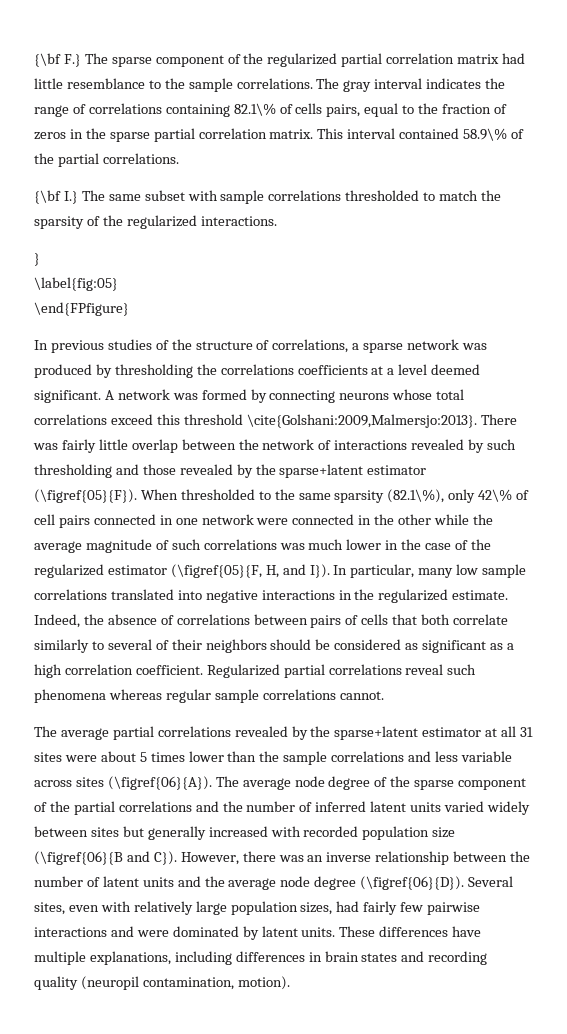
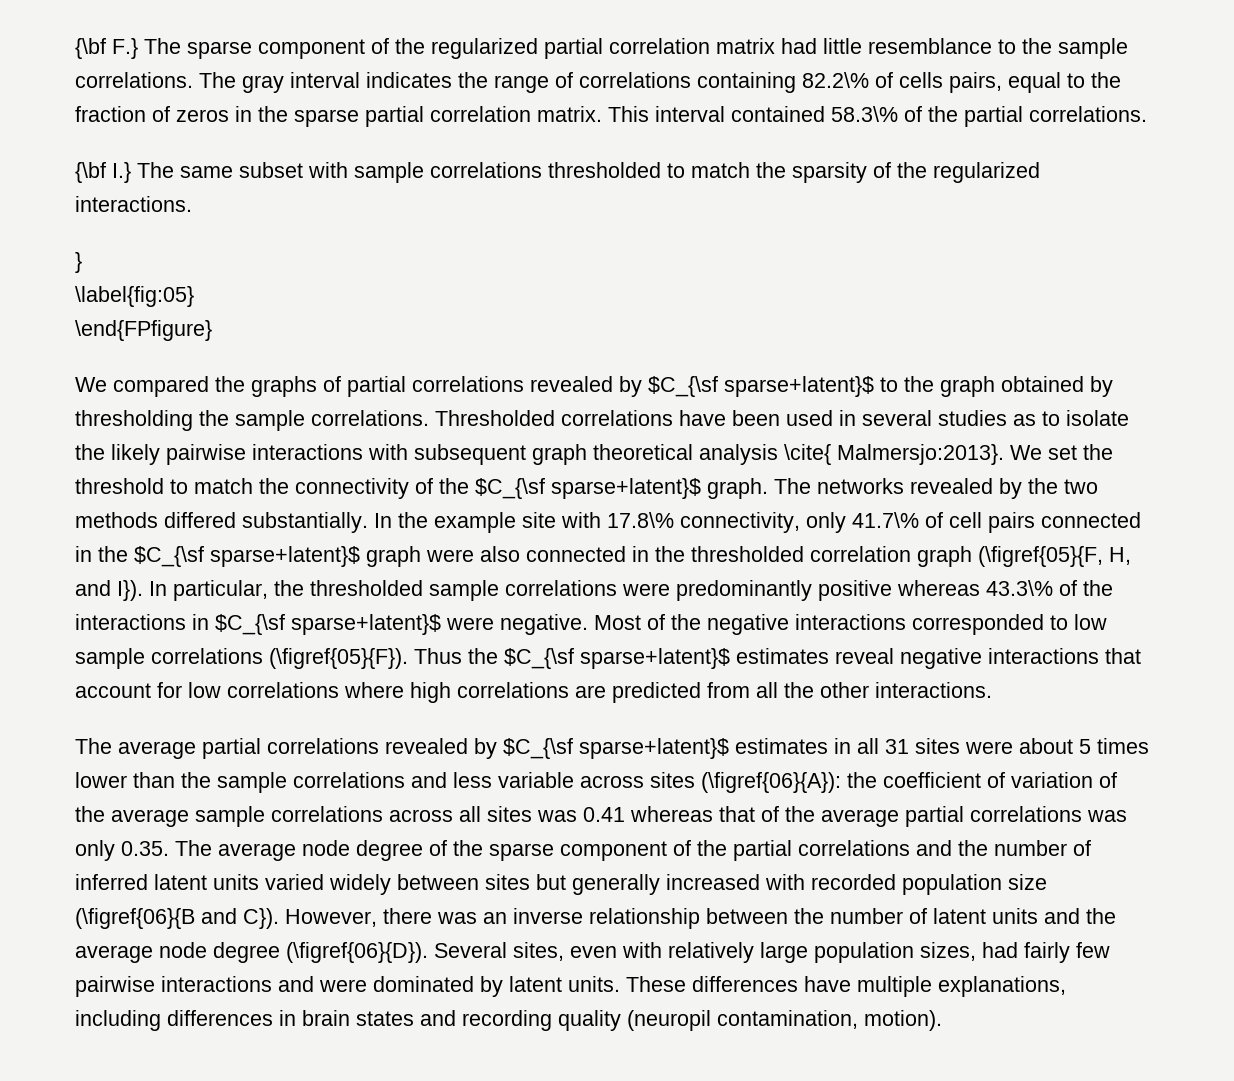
- The gray interval indicates the range of correlations containing 82.1\% of cells pairs, equal to the fraction of zeros in the sparse partial correlation matrix.
+ The gray interval indicates the range of correlations containing 82.2\% of cells pairs, equal to the fraction of zeros in the sparse partial correlation matrix.
- This interval contained 58.9\% of the partial correlations.
+ This interval contained 58.3\% of the partial correlations.
- In previous studies of the structure of correlations, a sparse network was produced by thresholding the correlations coefficients at a level deemed significant. A network was formed by connecting neurons whose total correlations exceed this threshold \cite{Golshani:2009,Malmersjo:2013}. There was fairly little overlap between the network of interactions revealed by such thresholding and those revealed by the sparse+latent estimator (\figref{05}{F}). When thresholded to the same sparsity (82.1\%), only 42\% of cell pairs connected in one network were connected in the other while the average magnitude of such correlations was much lower in the case of the regularized estimator (\figref{05}{F, H, and I}). In particular, many low sample correlations translated into negative interactions in the regularized estimate. Indeed, the absence of correlations between pairs of cells that both correlate similarly to several of their neighbors should be considered as significant as a high correlation coefficient. Regularized partial correlations reveal such phenomena whereas regular sample correlations cannot.
+ We compared the graphs of partial correlations revealed by $C_{\sf sparse+latent}$ to the graph obtained by thresholding the sample correlations. Thresholded correlations have been used in several studies as to isolate the likely pairwise interactions with subsequent graph theoretical analysis \cite{ Malmersjo:2013}. We set the threshold to match the connectivity of the $C_{\sf sparse+latent}$ graph. The networks revealed by the two methods differed substantially. In the example site with 17.8\% connectivity, only 41.7\% of cell pairs connected in the $C_{\sf sparse+latent}$ graph were also connected in the thresholded correlation graph (\figref{05}{F, H, and I}). In particular, the thresholded sample correlations were predominantly positive whereas 43.3\% of the interactions in $C_{\sf sparse+latent}$ were negative. Most of the negative interactions corresponded to low sample correlations (\figref{05}{F}). Thus the $C_{\sf sparse+latent}$ estimates reveal negative interactions that account for low correlations where high correlations are predicted from all the other interactions.
- The average partial correlations revealed by the sparse+latent estimator at all 31 sites were about 5 times lower than the sample correlations and less variable across sites (\figref{06}{A}). The average node degree of the sparse component of the partial correlations and the number of inferred latent units varied widely between sites but generally increased with recorded population size (\figref{06}{B and C}). However, there was an inverse relationship between the number of latent units and the average node degree (\figref{06}{D}).
+ The average partial correlations revealed by $C_{\sf sparse+latent}$ estimates in all 31 sites were about 5 times lower than the sample correlations and less variable across sites (\figref{06}{A}): the coefficient of variation of the average sample correlations across all sites was 0.41 whereas that of the average partial correlations was only 0.35. The average node degree of the sparse component of the partial correlations and the number of inferred latent units varied widely between sites but generally increased with recorded population size (\figref{06}{B and C}). However, there was an inverse relationship between the number of latent units and the average node degree (\figref{06}{D}).

